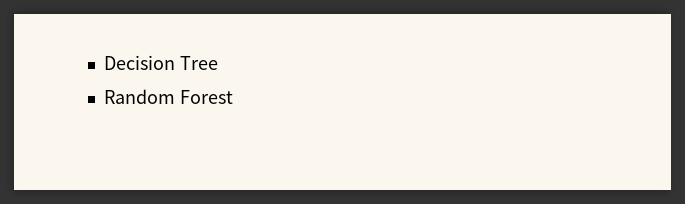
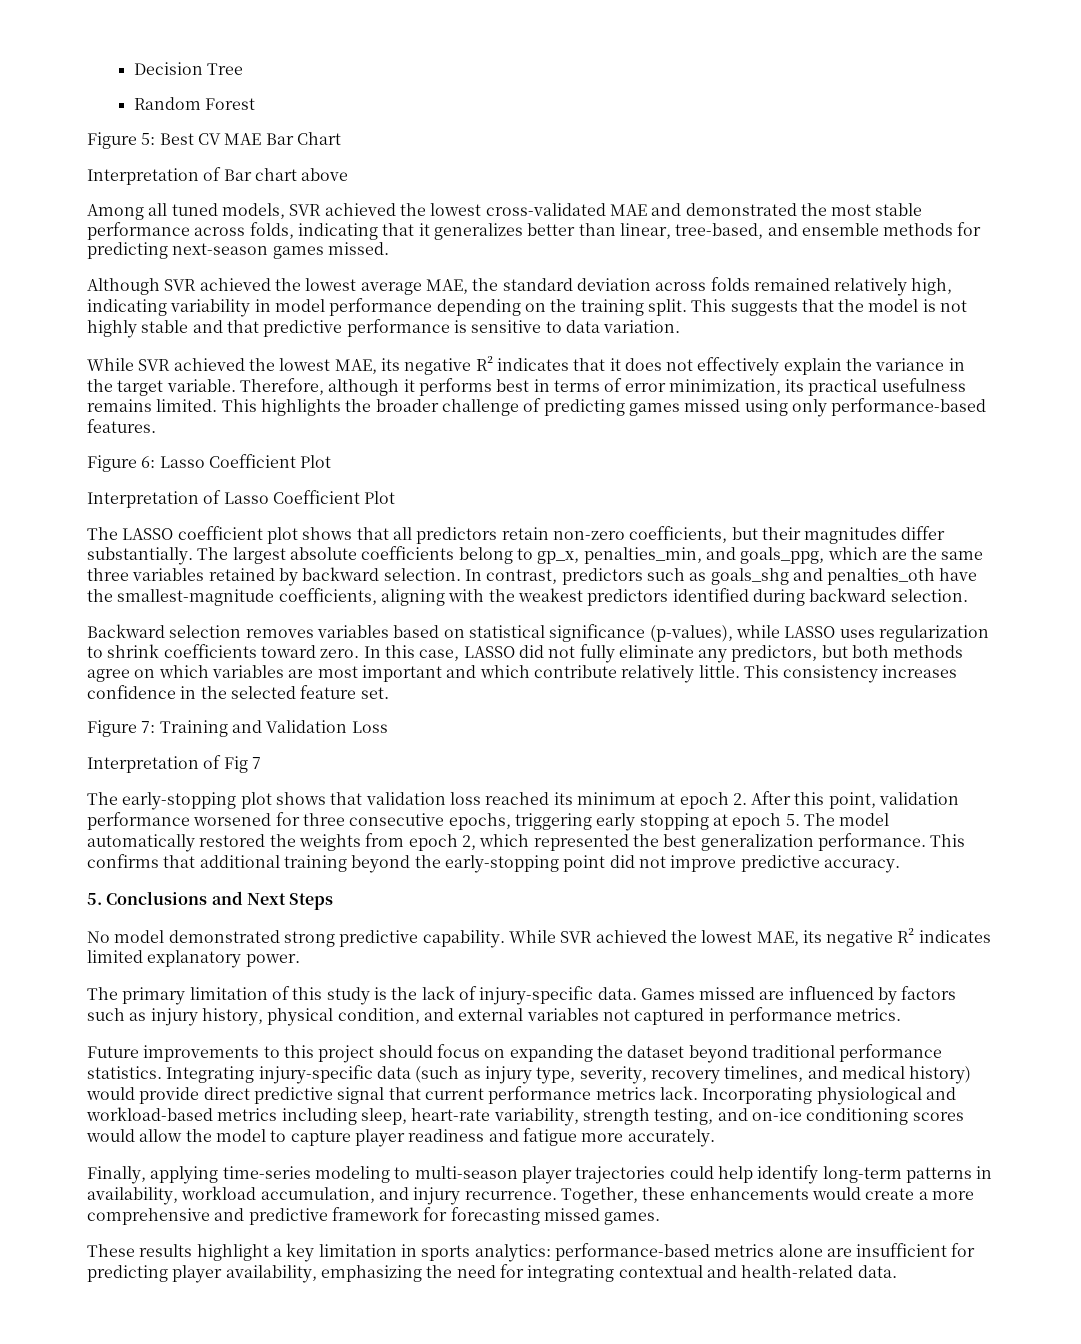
+ Figure 5: Best CV MAE Bar Chart
+ Interpretation of Bar chart above
+ Among all tuned models, SVR achieved the lowest cross-validated MAE and demonstrated the most stable performance across folds, indicating that it generalizes better than linear, tree-based, and ensemble methods for predicting next-season games missed.
+ Although SVR achieved the lowest average MAE, the standard deviation across folds remained relatively high, indicating variability in model performance depending on the training split. This suggests that the model is not highly stable and that predictive performance is sensitive to data variation.
+ While SVR achieved the lowest MAE, its negative R² indicates that it does not effectively explain the variance in the target variable. Therefore, although it performs best in terms of error minimization, its practical usefulness remains limited. This highlights the broader challenge of predicting games missed using only performance-based features.
+ Figure 6: Lasso Coefficient Plot
+ Interpretation of Lasso Coefficient Plot
+ The LASSO coefficient plot shows that all predictors retain non-zero coefficients, but their magnitudes differ substantially. The largest absolute coefficients belong to gp_x, penalties_min, and goals_ppg, which are the same three variables retained by backward selection. In contrast, predictors such as goals_shg and penalties_oth have the smallest-magnitude coefficients, aligning with the weakest predictors identified during backward selection.
+ Backward selection removes variables based on statistical significance (p-values), while LASSO uses regularization to shrink coefficients toward zero. In this case, LASSO did not fully eliminate any predictors, but both methods agree on which variables are most important and which contribute relatively little. This consistency increases confidence in the selected feature set.
+ Figure 7: Training and Validation Loss
+ Interpretation of Fig 7
+ The early-stopping plot shows that validation loss reached its minimum at epoch 2. After this point, validation performance worsened for three consecutive epochs, triggering early stopping at epoch 5. The model automatically restored the weights from epoch 2, which represented the best generalization performance. This confirms that additional training beyond the early-stopping point did not improve predictive accuracy.
+ 5. Conclusions and Next Steps
+ No model demonstrated strong predictive capability. While SVR achieved the lowest MAE, its negative R² indicates limited explanatory power.
+ The primary limitation of this study is the lack of injury-specific data. Games missed are influenced by factors such as injury history, physical condition, and external variables not captured in performance metrics.
+ Future improvements to this project should focus on expanding the dataset beyond traditional performance statistics. Integrating injury‑specific data (such as injury type, severity, recovery timelines, and medical history) would provide direct predictive signal that current performance metrics lack. Incorporating physiological and workload‑based metrics including sleep, heart‑rate variability, strength testing, and on‑ice conditioning scores would allow the model to capture player readiness and fatigue more accurately.
+ Finally, applying time‑series modeling to multi‑season player trajectories could help identify long‑term patterns in availability, workload accumulation, and injury recurrence. Together, these enhancements would create a more comprehensive and predictive framework for forecasting missed games.
+ These results highlight a key limitation in sports analytics: performance-based metrics alone are insufficient for predicting player availability, emphasizing the need for integrating contextual and health-related data.

